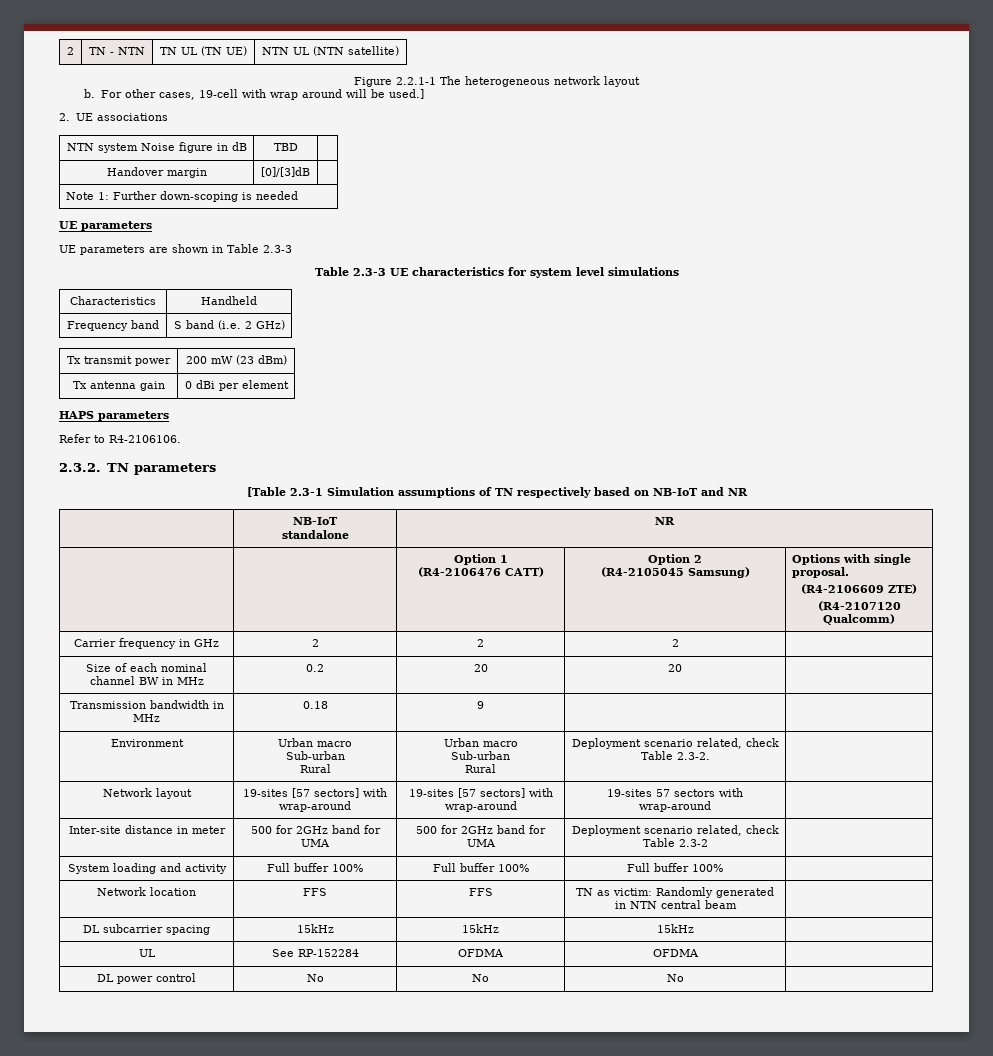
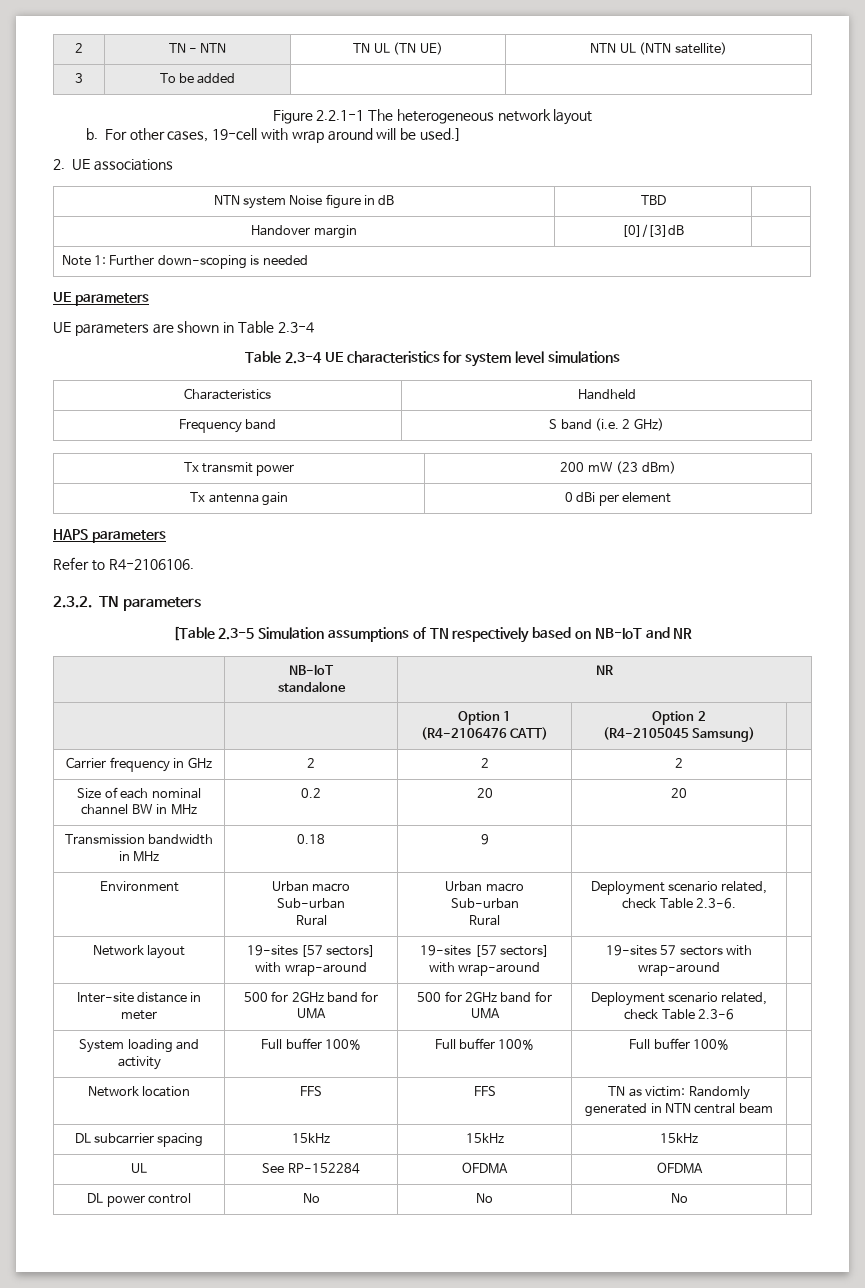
+ 3 | To be added | |
- UE parameters are shown in Table 2.3-3
- Table 2.3-3 UE characteristics for system level simulations
+ UE parameters are shown in Table 2.3-4
+ Table 2.3-4 UE characteristics for system level simulations
- [Table 2.3-1 Simulation assumptions of TN respectively based on NB-IoT and NR
+ [Table 2.3-5 Simulation assumptions of TN respectively based on NB-IoT and NR
  | | Option 1
  (R4-2106476 CATT) | Option 2
- (R4-2105045 Samsung) | Options with single proposal.
- (R4-2106609 ZTE)
- (R4-2107120 Qualcomm)
+ (R4-2105045 Samsung) |
  Environment | Urban macro
  Sub-urban
  Rural | Urban macro
  Sub-urban
- Rural | Deployment scenario related, check Table 2.3-2. |
+ Rural | Deployment scenario related, check Table 2.3-6. |
- Inter-site distance in meter | 500 for 2GHz band for UMA | 500 for 2GHz band for UMA | Deployment scenario related, check Table 2.3-2 |
+ Inter-site distance in meter | 500 for 2GHz band for UMA | 500 for 2GHz band for UMA | Deployment scenario related, check Table 2.3-6 |

